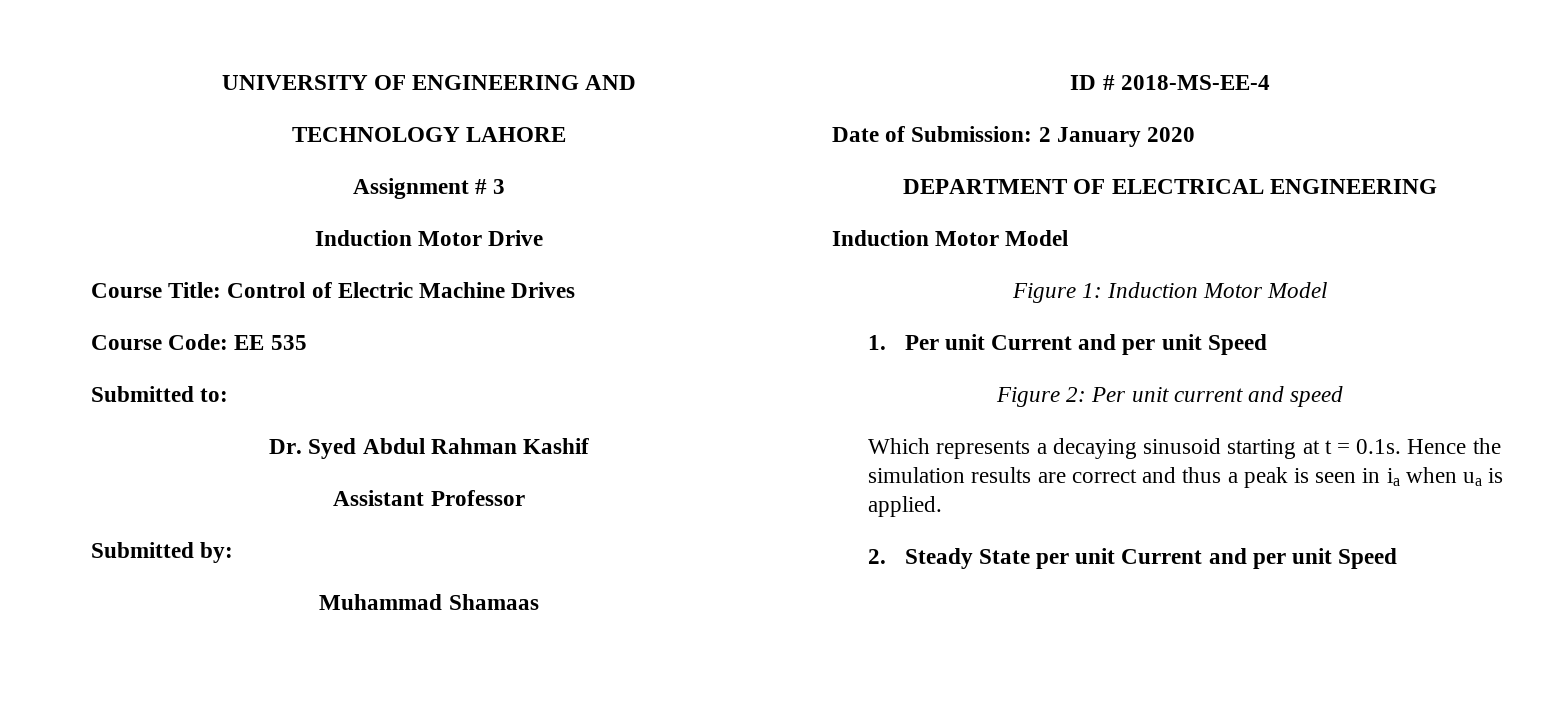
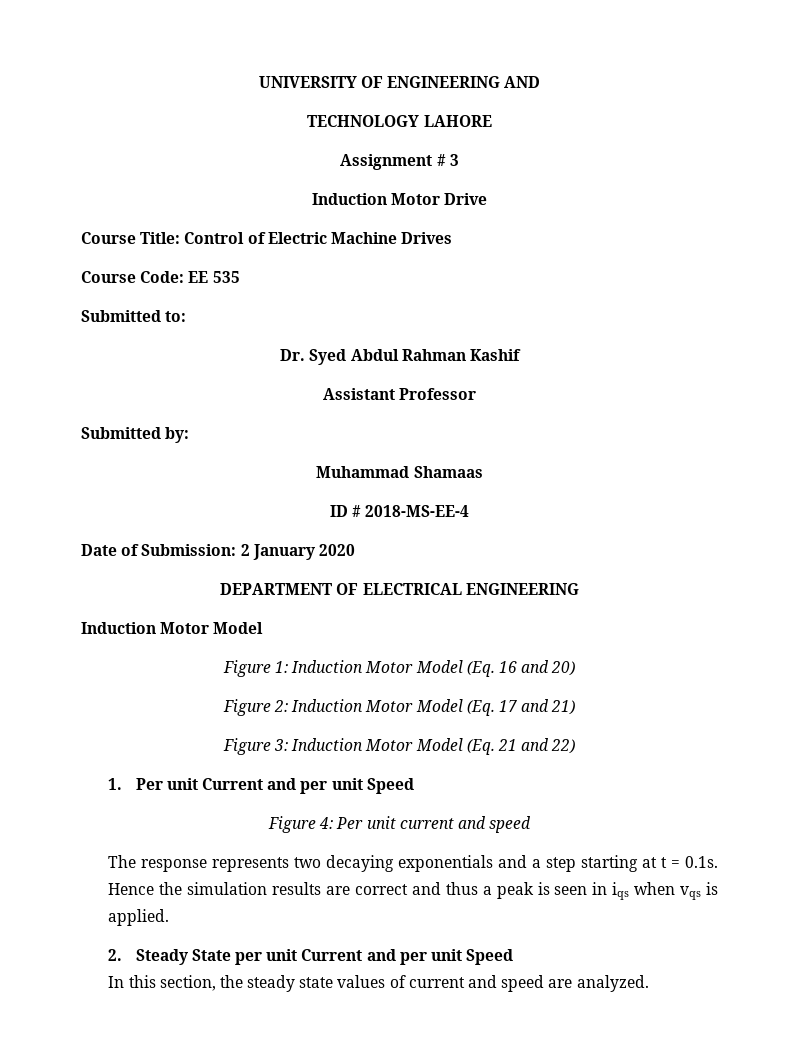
- Figure 1: Induction Motor Model
+ Figure 1: Induction Motor Model (Eq. 16 and 20)
+ Figure 2: Induction Motor Model (Eq. 17 and 21)
+ Figure 3: Induction Motor Model (Eq. 21 and 22)
- Figure 2: Per unit current and speed
+ Figure 4: Per unit current and speed
- Which represents a decaying sinusoid starting at t = 0.1s. Hence the simulation results are correct and thus a peak is seen in ia when ua is applied.
+ The response represents two decaying exponentials and a step starting at t = 0.1s. Hence the simulation results are correct and thus a peak is seen in iqs when vqs is applied.
+ In this section, the steady state values of current and speed are analyzed.

